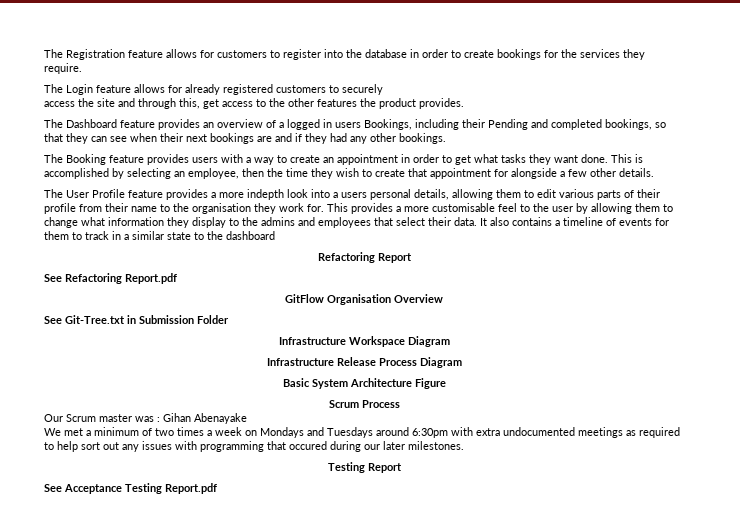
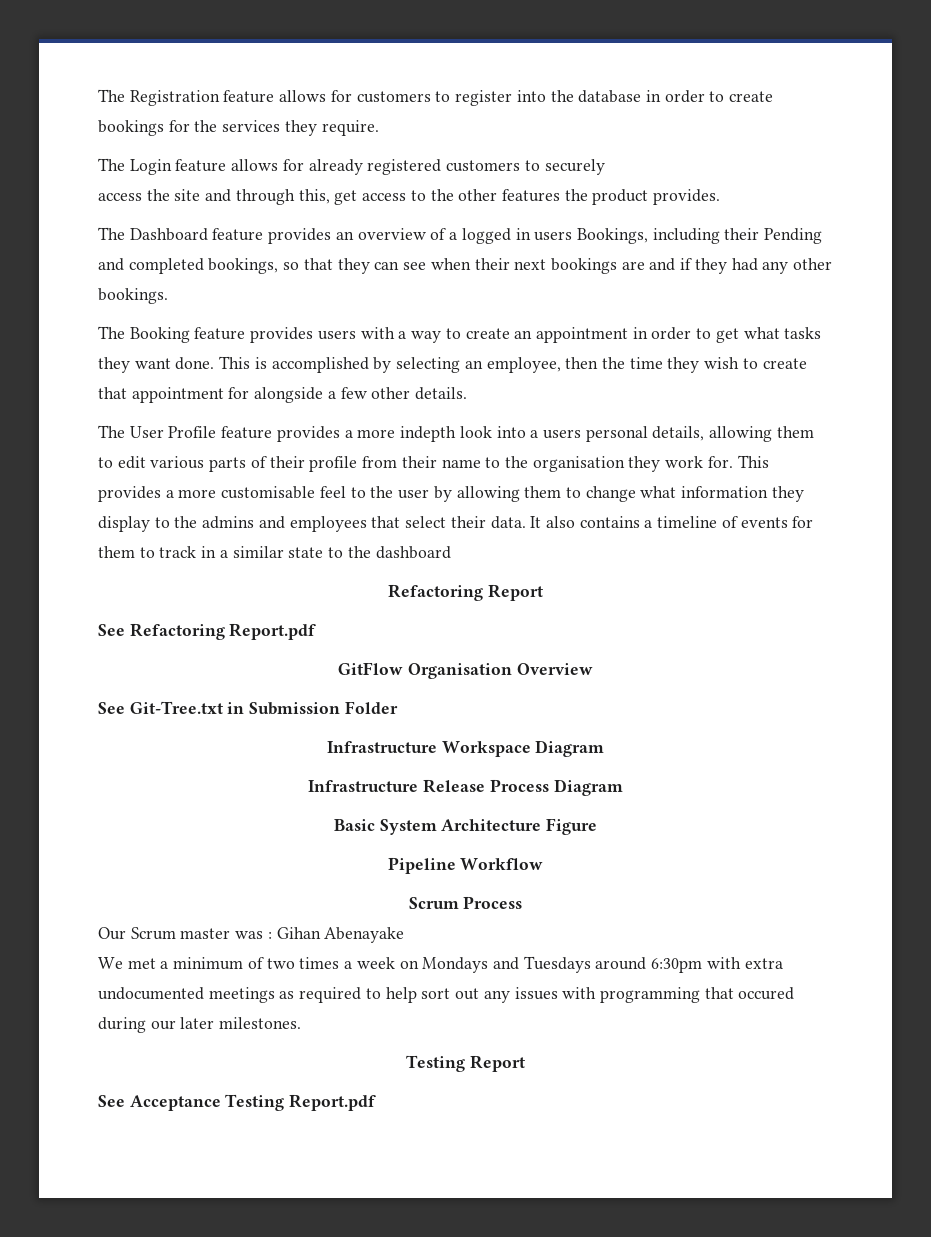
+ Pipeline Workflow

